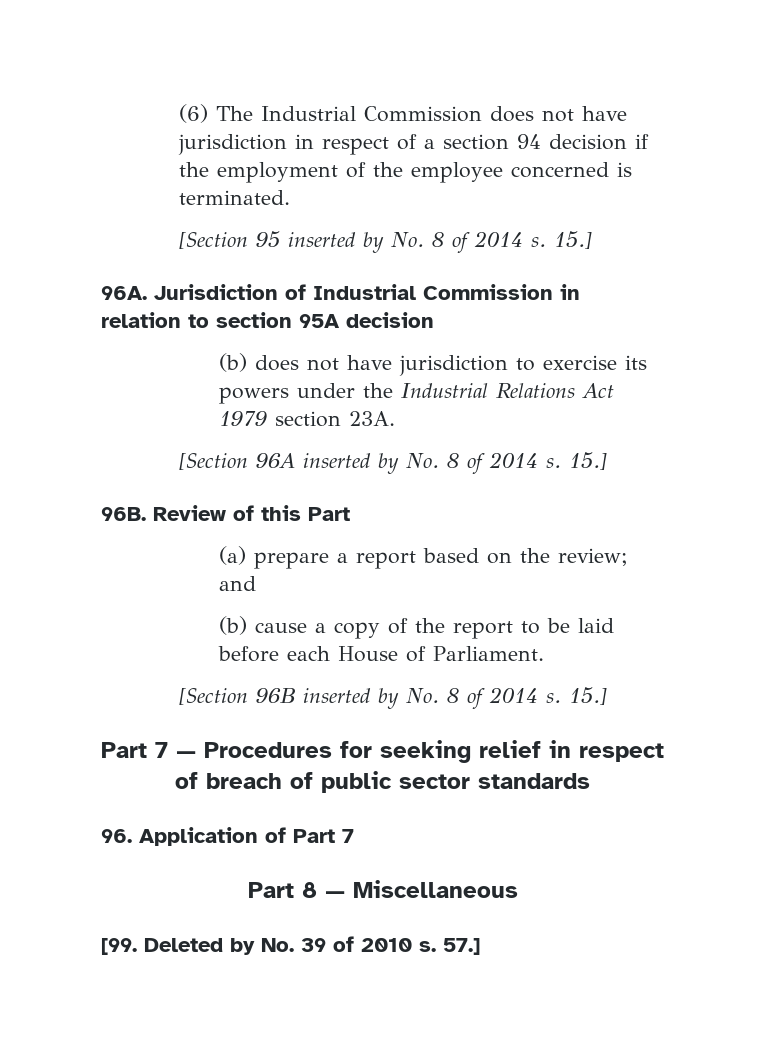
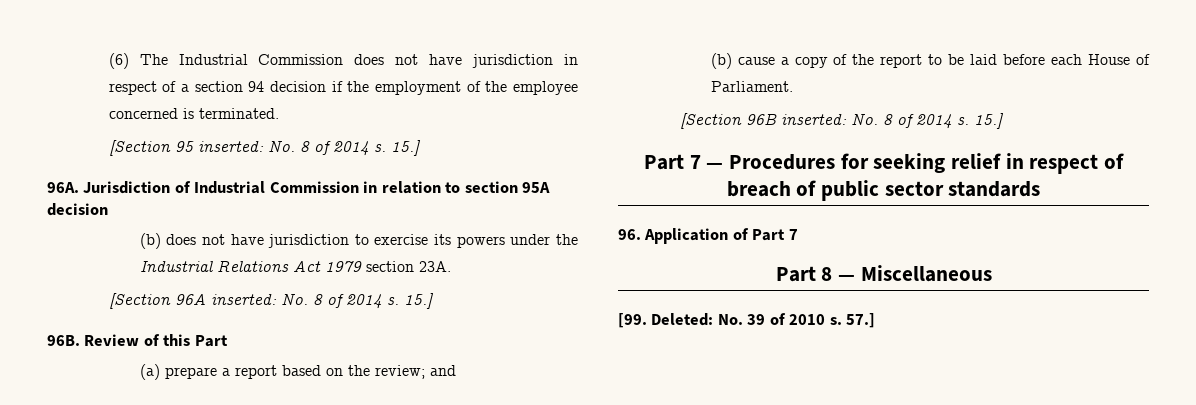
- [Section 95 inserted by No. 8 of 2014 s.
+ [Section 95 inserted: No. 8 of 2014 s.
- [Section 96A inserted by No. 8 of 2014 s.
+ [Section 96A inserted: No. 8 of 2014 s.
- [Section 96B inserted by No. 8 of 2014 s.
+ [Section 96B inserted: No. 8 of 2014 s.
- [99. Deleted by No. 39 of 2010 s.
+ [99. Deleted: No. 39 of 2010 s.

